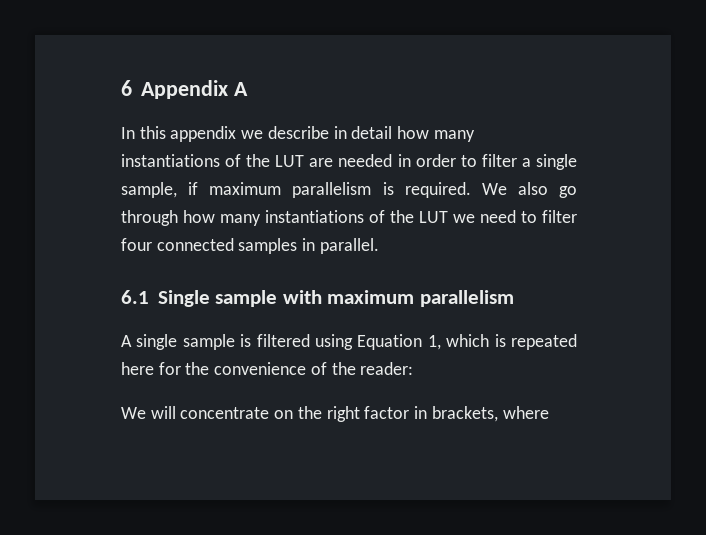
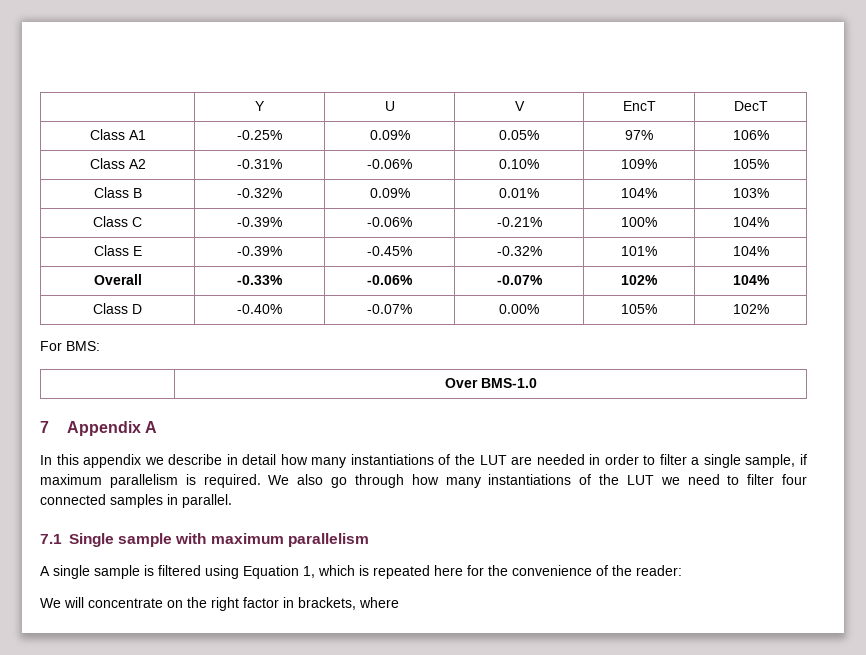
- 6 Appendix A
+ | Y | U | V | EncT | DecT
+ Class A1 | -0.25% | 0.09% | 0.05% | 97% | 106%
+ Class A2 | -0.31% | -0.06% | 0.10% | 109% | 105%
+ Class B | -0.32% | 0.09% | 0.01% | 104% | 103%
+ Class C | -0.39% | -0.06% | -0.21% | 100% | 104%
+ Class E | -0.39% | -0.45% | -0.32% | 101% | 104%
+ Overall | -0.33% | -0.06% | -0.07% | 102% | 104%
+ Class D | -0.40% | -0.07% | 0.00% | 105% | 102%
+ For BMS:
+ | Over BMS-1.0
+ 7 Appendix A
- 6.1 Single sample with maximum parallelism
+ 7.1 Single sample with maximum parallelism

